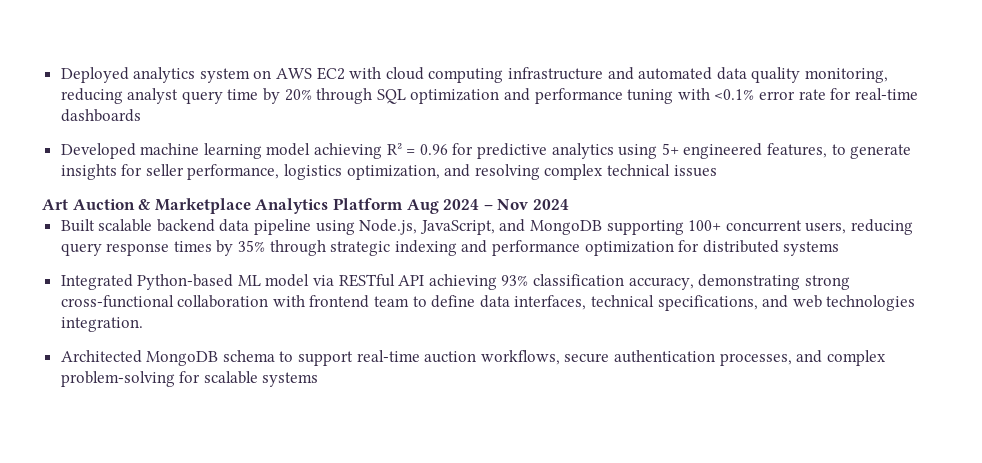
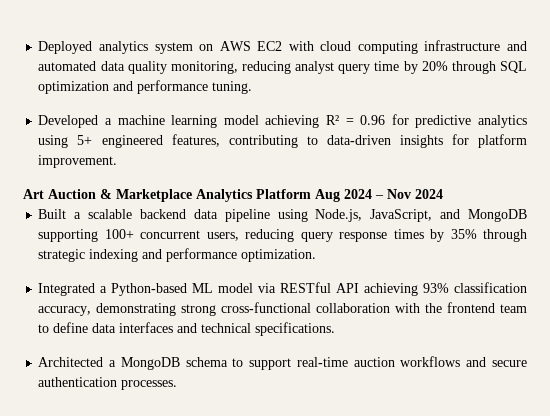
- Deployed analytics system on AWS EC2 with cloud computing infrastructure and automated data quality monitoring, reducing analyst query time by 20% through SQL optimization and performance tuning with <0.1% error rate for real-time dashboards
+ Deployed analytics system on AWS EC2 with cloud computing infrastructure and automated data quality monitoring, reducing analyst query time by 20% through SQL optimization and performance tuning.
- Developed machine learning model achieving R² = 0.96 for predictive analytics using 5+ engineered features, to generate insights for seller performance, logistics optimization, and resolving complex technical issues
+ Developed a machine learning model achieving R² = 0.96 for predictive analytics using 5+ engineered features, contributing to data-driven insights for platform improvement.
- Built scalable backend data pipeline using Node.js, JavaScript, and MongoDB supporting 100+ concurrent users, reducing query response times by 35% through strategic indexing and performance optimization for distributed systems
+ Built a scalable backend data pipeline using Node.js, JavaScript, and MongoDB supporting 100+ concurrent users, reducing query response times by 35% through strategic indexing and performance optimization.
- Integrated Python-based ML model via RESTful API achieving 93% classification accuracy, demonstrating strong cross-functional collaboration with frontend team to define data interfaces, technical specifications, and web technologies integration.
+ Integrated a Python-based ML model via RESTful API achieving 93% classification accuracy, demonstrating strong cross-functional collaboration with the frontend team to define data interfaces and technical specifications.
- Architected MongoDB schema to support real-time auction workflows, secure authentication processes, and complex problem-solving for scalable systems
+ Architected a MongoDB schema to support real-time auction workflows and secure authentication processes.

